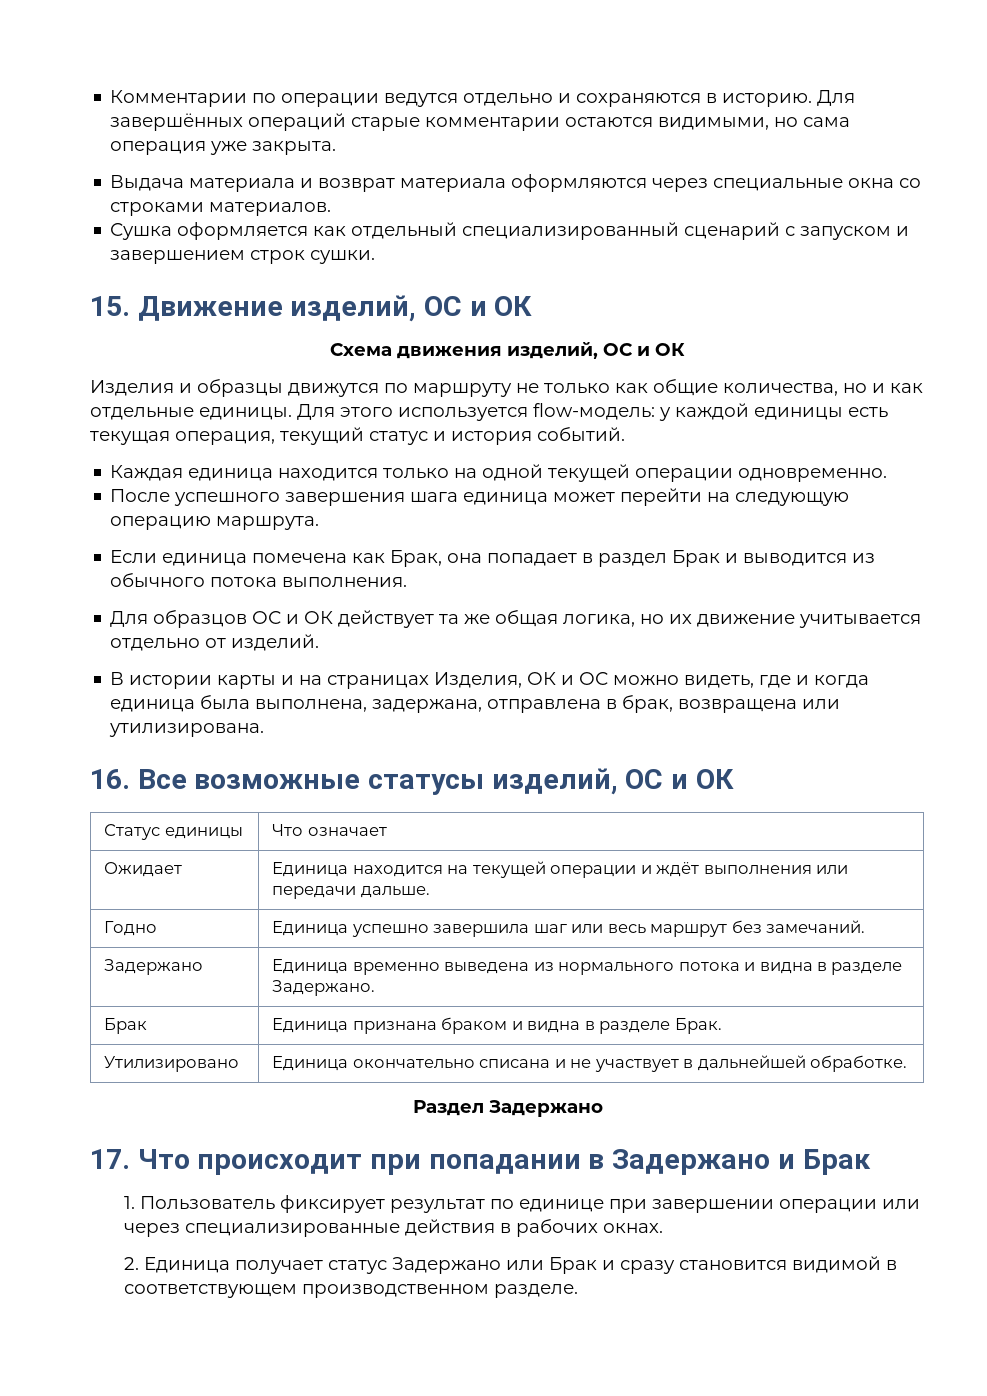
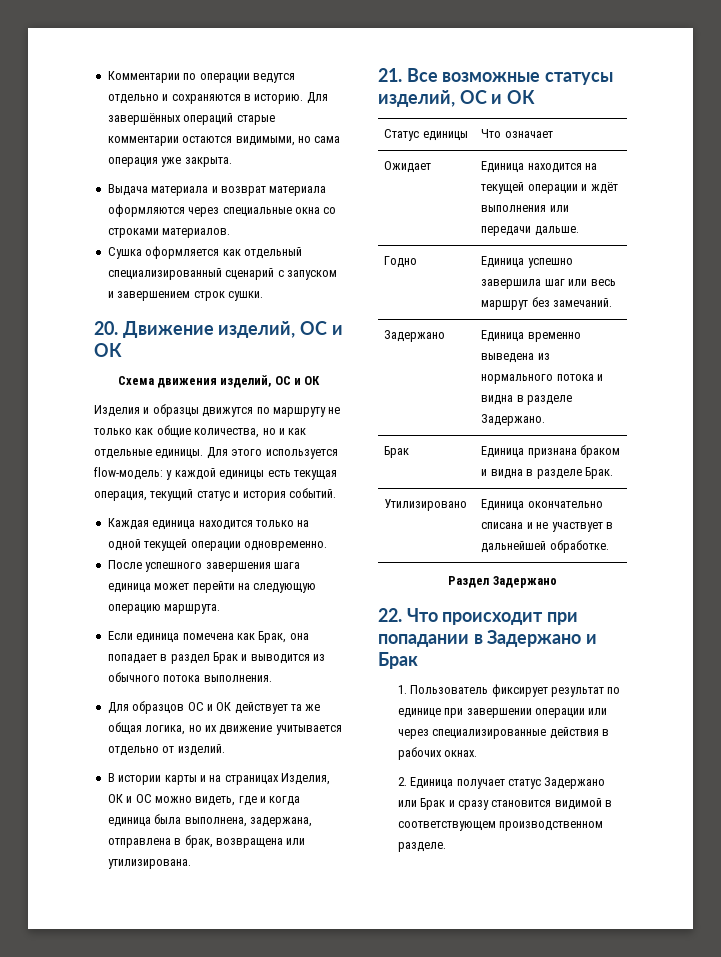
- 15. Движение изделий, ОС и ОК
+ 20. Движение изделий, ОС и ОК
- 16. Все возможные статусы изделий, ОС и ОК
+ 21. Все возможные статусы изделий, ОС и ОК
- 17. Что происходит при попадании в Задержано и Брак
+ 22. Что происходит при попадании в Задержано и Брак

